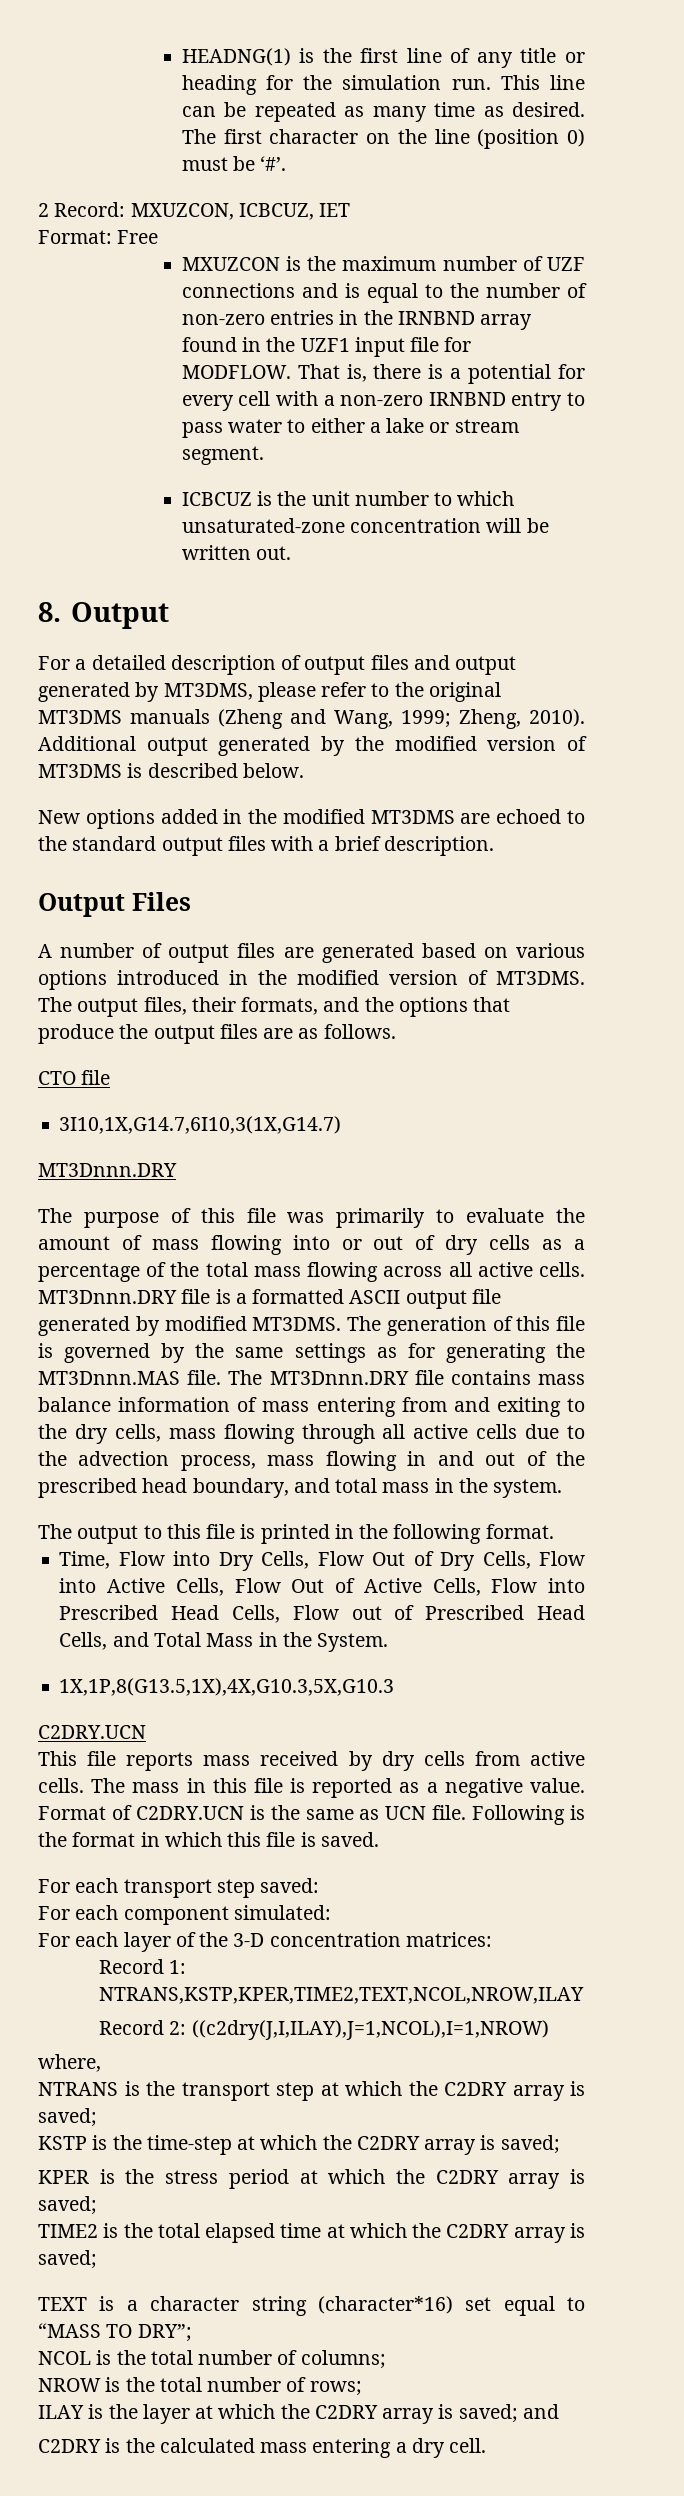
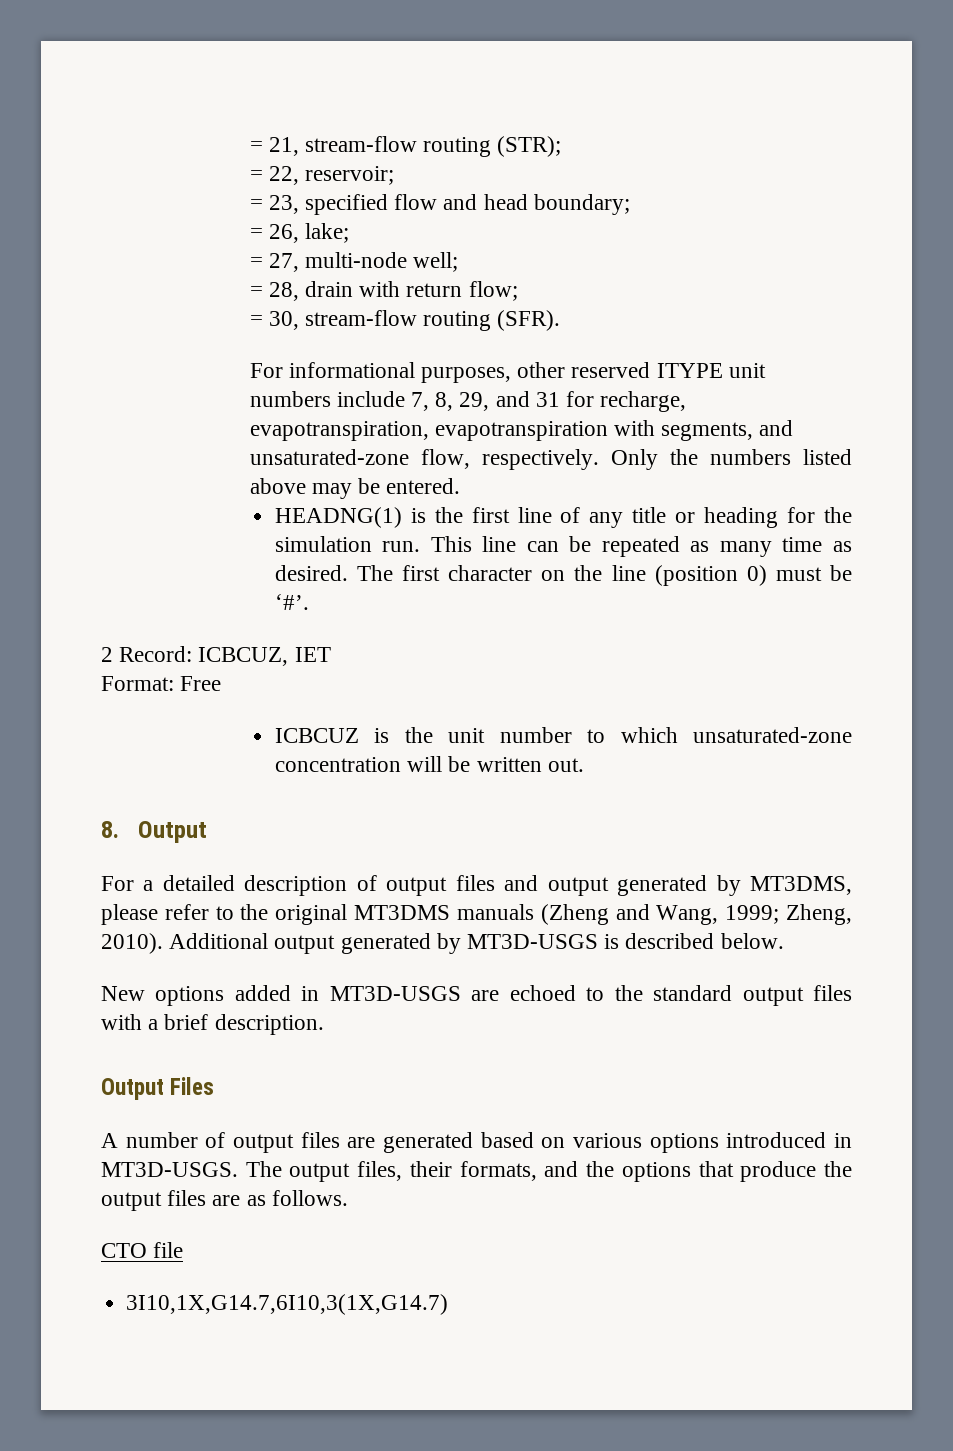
+ = 21, stream-flow routing (STR);
+ = 22, reservoir;
+ = 23, specified flow and head boundary;
+ = 26, lake;
+ = 27, multi-node well;
+ = 28, drain with return flow;
+ = 30, stream-flow routing (SFR).
+ For informational purposes, other reserved ITYPE unit numbers include 7, 8, 29, and 31 for recharge, evapotranspiration, evapotranspiration with segments, and unsaturated-zone flow, respectively. Only the numbers listed above may be entered.
- 2 Record: MXUZCON, ICBCUZ, IET
+ 2 Record: ICBCUZ, IET
- MXUZCON is the maximum number of UZF connections and is equal to the number of non-zero entries in the IRNBND array found in the UZF1 input file for MODFLOW. That is, there is a potential for every cell with a non-zero IRNBND entry to pass water to either a lake or stream segment.
- Additional output generated by the modified version of MT3DMS is described below.
+ Additional output generated by MT3D-USGS is described below.
- New options added in the modified MT3DMS are echoed to the standard output files with a brief description.
+ New options added in MT3D-USGS are echoed to the standard output files with a brief description.
- A number of output files are generated based on various options introduced in the modified version of MT3DMS.
+ A number of output files are generated based on various options introduced in MT3D-USGS.
  3I10,1X,G14.7,6I10,3(1X,G14.7)
- MT3Dnnn.DRY
- The purpose of this file was primarily to evaluate the amount of mass flowing into or out of dry cells as a percentage of the total mass flowing across all active cells. MT3Dnnn.DRY file is a formatted ASCII output file generated by modified MT3DMS. The generation of this file is governed by the same settings as for generating the MT3Dnnn.MAS file. The MT3Dnnn.DRY file contains mass balance information of mass entering from and exiting to the dry cells, mass flowing through all active cells due to the advection process, mass flowing in and out of the prescribed head boundary, and total mass in the system.
- The output to this file is printed in the following format.
- Time, Flow into Dry Cells, Flow Out of Dry Cells, Flow into Active Cells, Flow Out of Active Cells, Flow into Prescribed Head Cells, Flow out of Prescribed Head Cells, and Total Mass in the System.
- 1X,1P,8(G13.5,1X),4X,G10.3,5X,G10.3
- C2DRY.UCN
- This file reports mass received by dry cells from active cells. The mass in this file is reported as a negative value. Format of C2DRY.UCN is the same as UCN file. Following is the format in which this file is saved.
- For each transport step saved:
- For each component simulated:
- For each layer of the 3-D concentration matrices:
- Record 1: NTRANS,KSTP,KPER,TIME2,TEXT,NCOL,NROW,ILAY
- Record 2: ((c2dry(J,I,ILAY),J=1,NCOL),I=1,NROW)
- where,
- NTRANS is the transport step at which the C2DRY array is saved;
- KSTP is the time-step at which the C2DRY array is saved;
- KPER is the stress period at which the C2DRY array is saved;
- TIME2 is the total elapsed time at which the C2DRY array is saved;
- TEXT is a character string (character*16) set equal to “MASS TO DRY”;
- NCOL is the total number of columns;
- NROW is the total number of rows;
- ILAY is the layer at which the C2DRY array is saved; and
- C2DRY is the calculated mass entering a dry cell.

